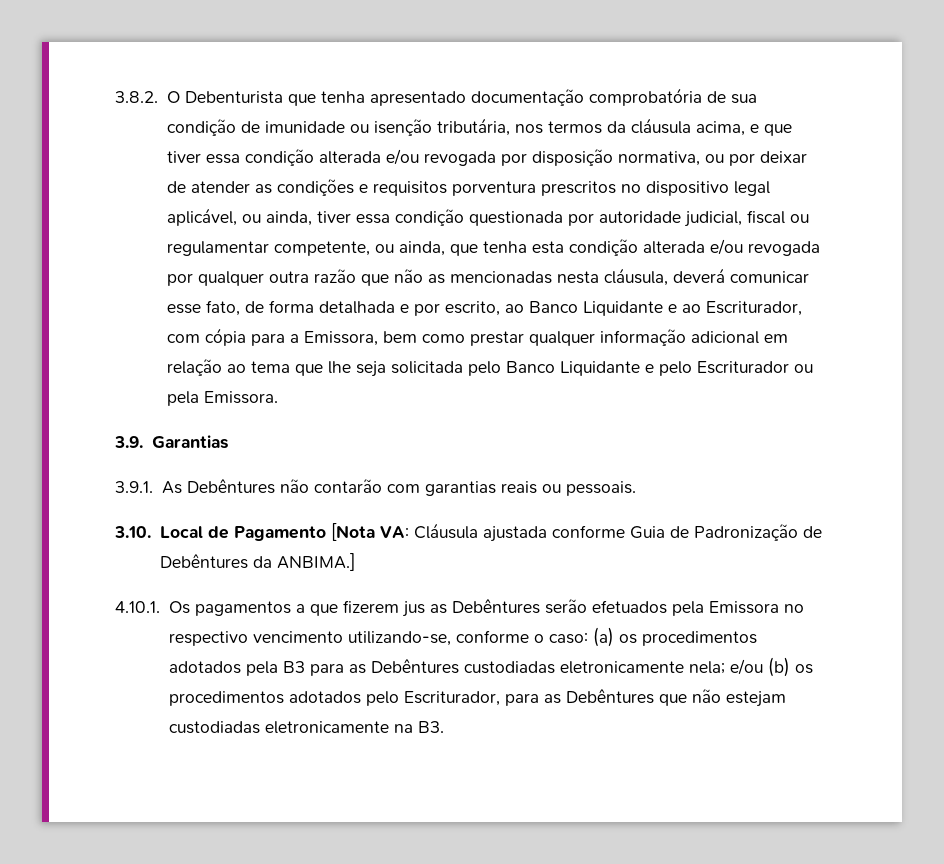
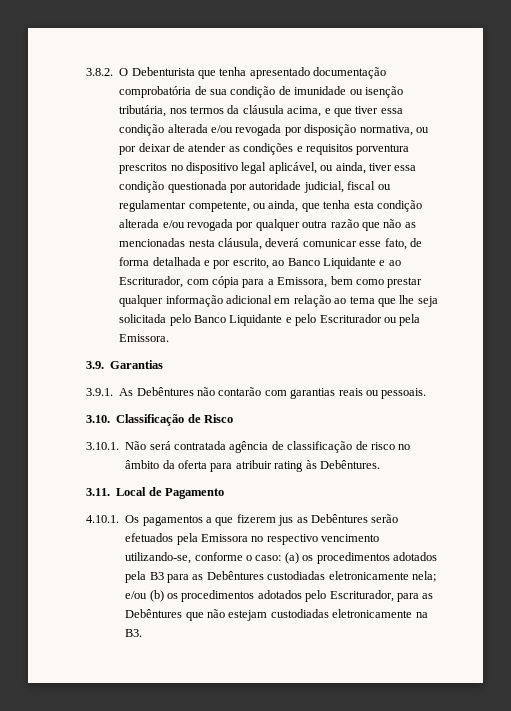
- 3.10. Local de Pagamento [Nota VA: Cláusula ajustada conforme Guia de Padronização de Debêntures da ANBIMA.]
+ 3.10. Classificação de Risco
+ 3.10.1. Não será contratada agência de classificação de risco no âmbito da oferta para atribuir rating às Debêntures.
+ 3.11. Local de Pagamento

